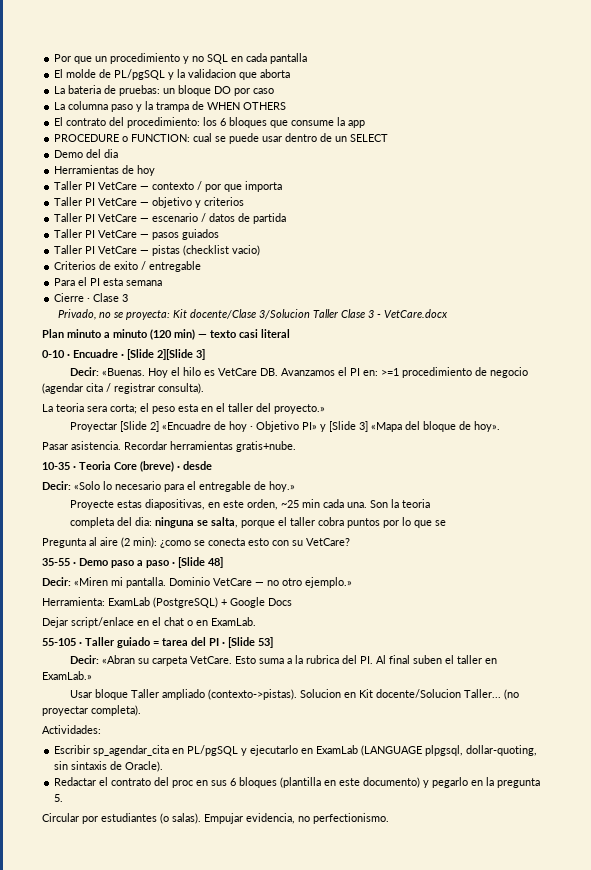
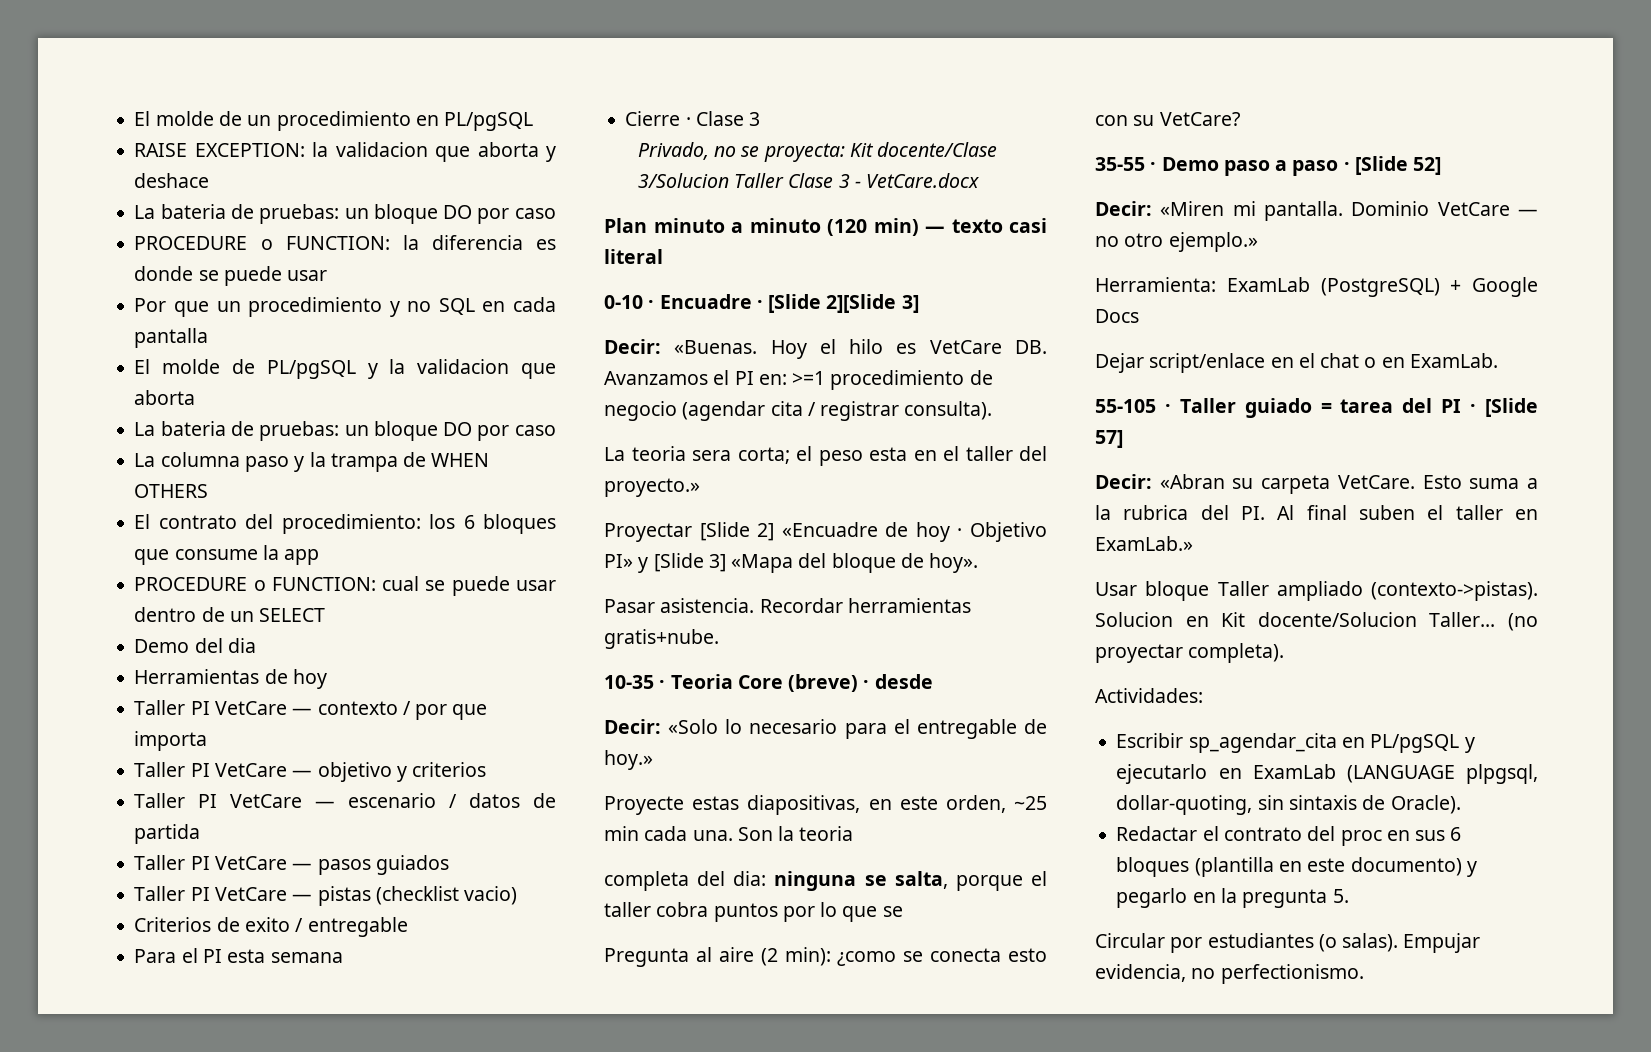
+ El molde de un procedimiento en PL/pgSQL
+ RAISE EXCEPTION: la validacion que aborta y deshace
+ La bateria de pruebas: un bloque DO por caso
+ PROCEDURE o FUNCTION: la diferencia es donde se puede usar
- 35-55 · Demo paso a paso · [Slide 48]
+ 35-55 · Demo paso a paso · [Slide 52]
- 55-105 · Taller guiado = tarea del PI · [Slide 53]
+ 55-105 · Taller guiado = tarea del PI · [Slide 57]

